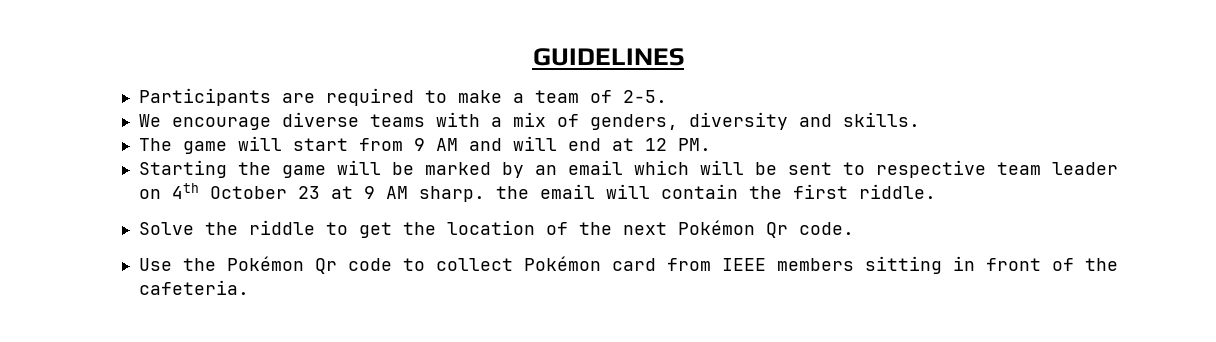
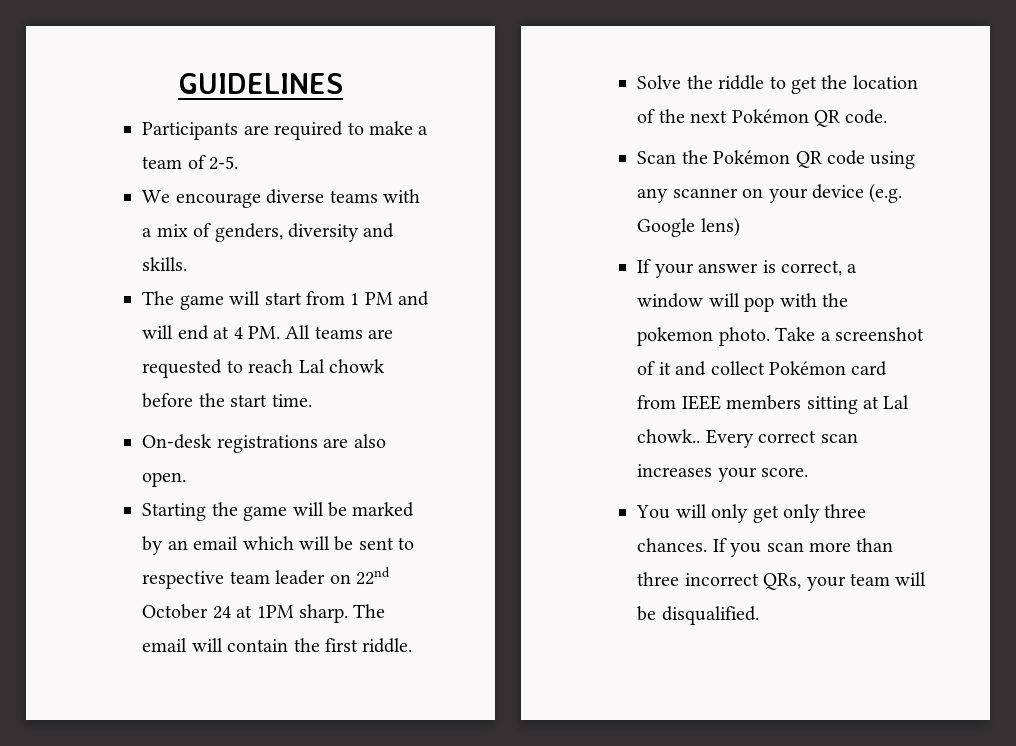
- The game will start from 9 AM and will end at 12 PM.
+ The game will start from 1 PM and will end at 4 PM. All teams are requested to reach Lal chowk before the start time.
+ On-desk registrations are also open.
- Starting the game will be marked by an email which will be sent to respective team leader on 4th October 23 at 9 AM sharp. the email will contain the first riddle.
+ Starting the game will be marked by an email which will be sent to respective team leader on 22nd October 24 at 1PM sharp. The email will contain the first riddle.
- Solve the riddle to get the location of the next Pokémon Qr code.
+ Solve the riddle to get the location of the next Pokémon QR code.
- Use the Pokémon Qr code to collect Pokémon card from IEEE members sitting in front of the cafeteria.
+ Scan the Pokémon QR code using any scanner on your device (e.g. Google lens)
+ If your answer is correct, a window will pop with the pokemon photo. Take a screenshot of it and collect Pokémon card from IEEE members sitting at Lal chowk.. Every correct scan increases your score.
+ You will only get only three chances. If you scan more than three incorrect QRs, your team will be disqualified.

